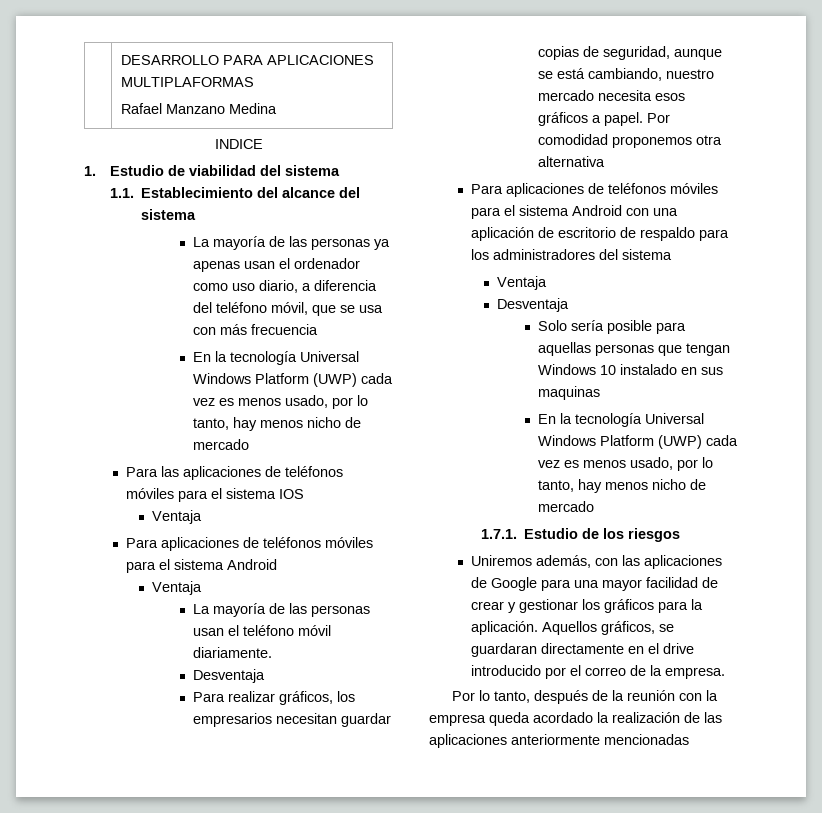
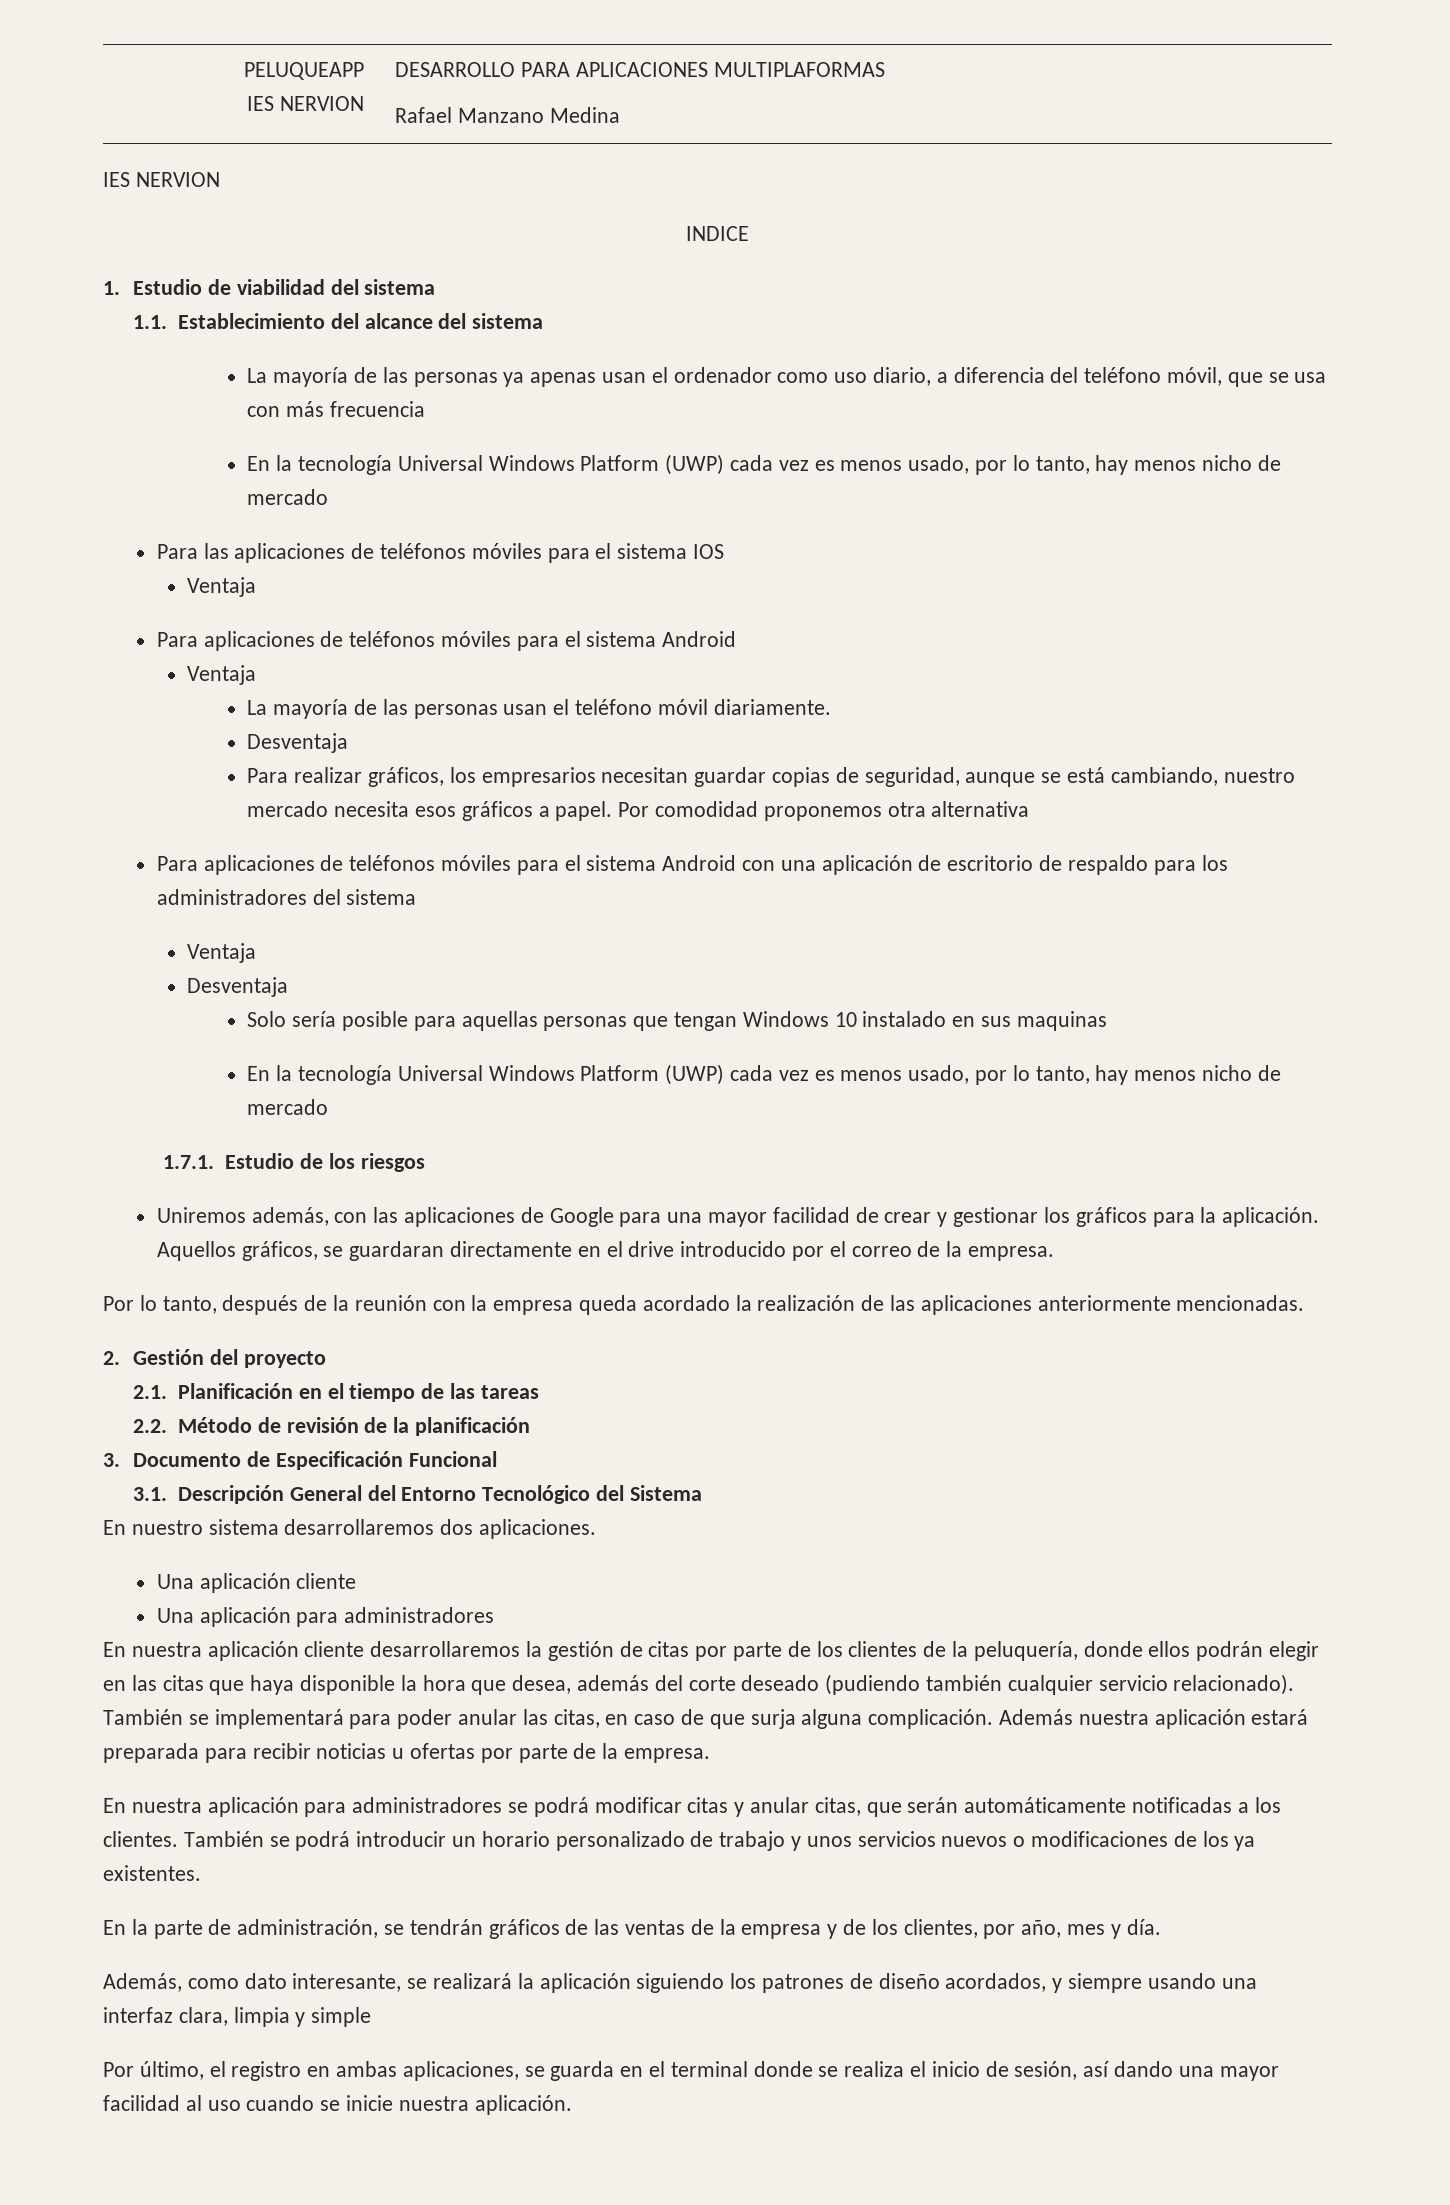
- | DESARROLLO PARA APLICACIONES MULTIPLAFORMAS
+ PELUQUEAPP
+ IES NERVION | DESARROLLO PARA APLICACIONES MULTIPLAFORMAS
  Rafael Manzano Medina
+ IES NERVION
- Por lo tanto, después de la reunión con la empresa queda acordado la realización de las aplicaciones anteriormente mencionadas
+ Por lo tanto, después de la reunión con la empresa queda acordado la realización de las aplicaciones anteriormente mencionadas.
+ 2. Gestión del proyecto
+ 2.1. Planificación en el tiempo de las tareas
+ 2.2. Método de revisión de la planificación
+ 3. Documento de Especificación Funcional
+ 3.1. Descripción General del Entorno Tecnológico del Sistema
+ En nuestro sistema desarrollaremos dos aplicaciones.
+ Una aplicación cliente
+ Una aplicación para administradores
+ En nuestra aplicación cliente desarrollaremos la gestión de citas por parte de los clientes de la peluquería, donde ellos podrán elegir en las citas que haya disponible la hora que desea, además del corte deseado (pudiendo también cualquier servicio relacionado). También se implementará para poder anular las citas, en caso de que surja alguna complicación. Además nuestra aplicación estará preparada para recibir noticias u ofertas por parte de la empresa.
+ En nuestra aplicación para administradores se podrá modificar citas y anular citas, que serán automáticamente notificadas a los clientes. También se podrá introducir un horario personalizado de trabajo y unos servicios nuevos o modificaciones de los ya existentes.
+ En la parte de administración, se tendrán gráficos de las ventas de la empresa y de los clientes, por año, mes y día.
+ Además, como dato interesante, se realizará la aplicación siguiendo los patrones de diseño acordados, y siempre usando una interfaz clara, limpia y simple
+ Por último, el registro en ambas aplicaciones, se guarda en el terminal donde se realiza el inicio de sesión, así dando una mayor facilidad al uso cuando se inicie nuestra aplicación.

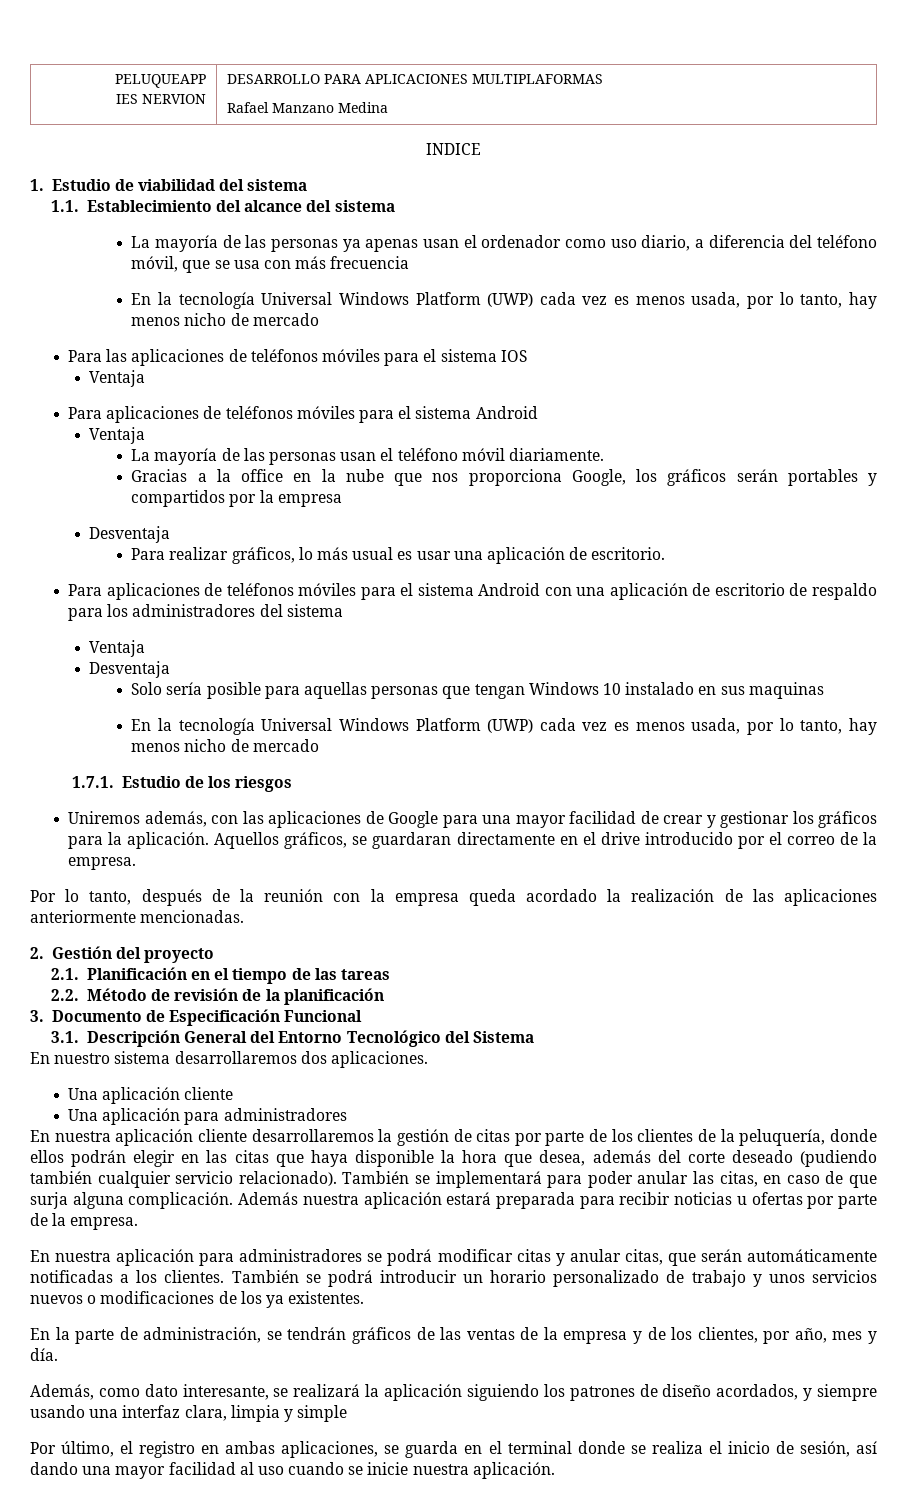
  PELUQUEAPP
  IES NERVION | DESARROLLO PARA APLICACIONES MULTIPLAFORMAS
  Rafael Manzano Medina
- IES NERVION
  La mayoría de las personas ya apenas usan el ordenador como uso diario, a diferencia del teléfono móvil, que se usa con más frecuencia
- En la tecnología Universal Windows Platform (UWP) cada vez es menos usado, por lo tanto, hay menos nicho de mercado
+ En la tecnología Universal Windows Platform (UWP) cada vez es menos usada, por lo tanto, hay menos nicho de mercado
  La mayoría de las personas usan el teléfono móvil diariamente.
+ Gracias a la office en la nube que nos proporciona Google, los gráficos serán portables y compartidos por la empresa
  Desventaja
- Para realizar gráficos, los empresarios necesitan guardar copias de seguridad, aunque se está cambiando, nuestro mercado necesita esos gráficos a papel. Por comodidad proponemos otra alternativa
+ Para realizar gráficos, lo más usual es usar una aplicación de escritorio.
  Solo sería posible para aquellas personas que tengan Windows 10 instalado en sus maquinas
- En la tecnología Universal Windows Platform (UWP) cada vez es menos usado, por lo tanto, hay menos nicho de mercado
+ En la tecnología Universal Windows Platform (UWP) cada vez es menos usada, por lo tanto, hay menos nicho de mercado

